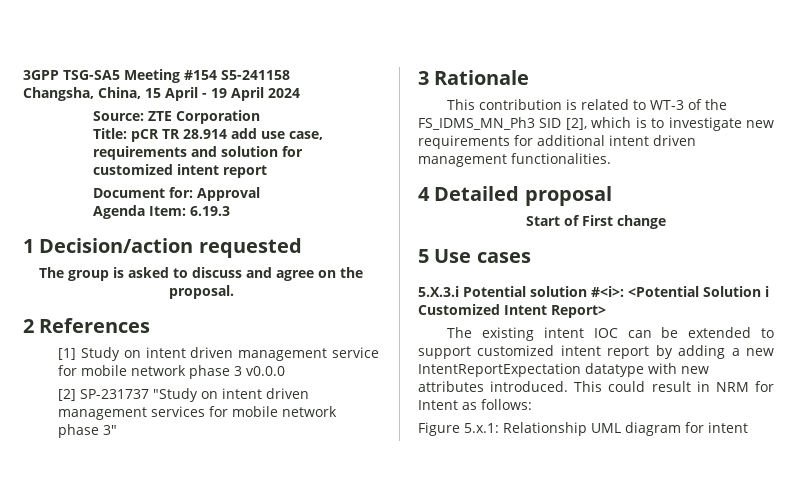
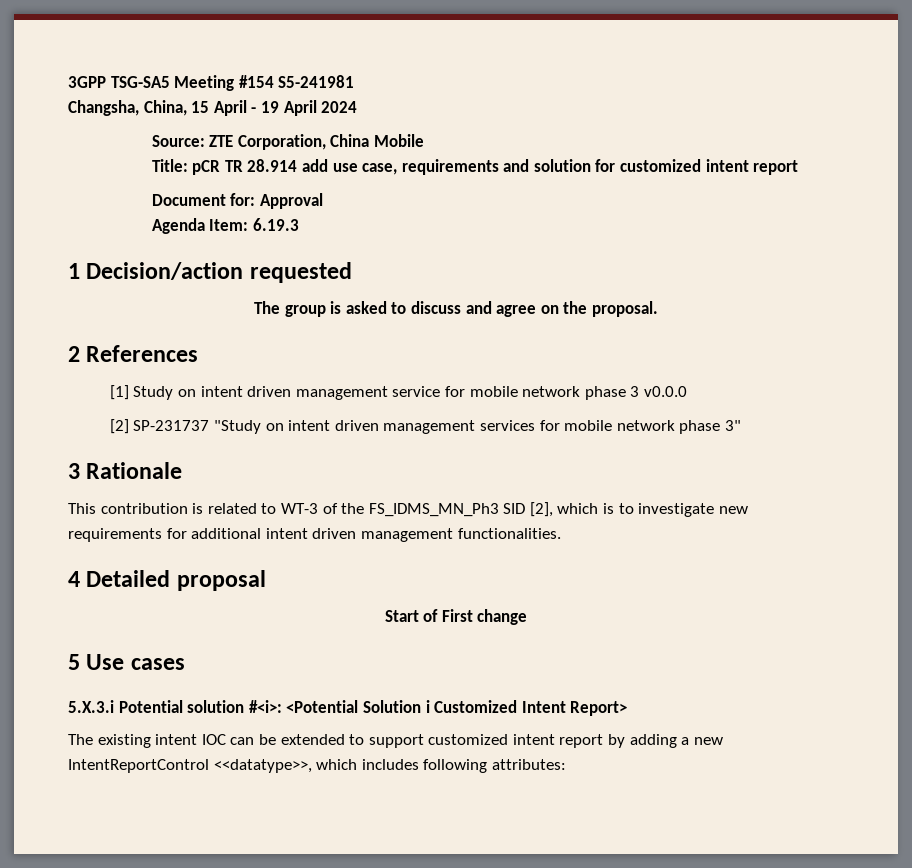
- 3GPP TSG-SA5 Meeting #154 S5-241158
+ 3GPP TSG-SA5 Meeting #154 S5-241981
- Source: ZTE Corporation
+ Source: ZTE Corporation, China Mobile
- The existing intent IOC can be extended to support customized intent report by adding a new IntentReportExpectation datatype with new attributes introduced. This could result in NRM for Intent as follows:
- Figure 5.x.1: Relationship UML diagram for intent
+ The existing intent IOC can be extended to support customized intent report by adding a new IntentReportControl <<datatype>>, which includes following attributes:

